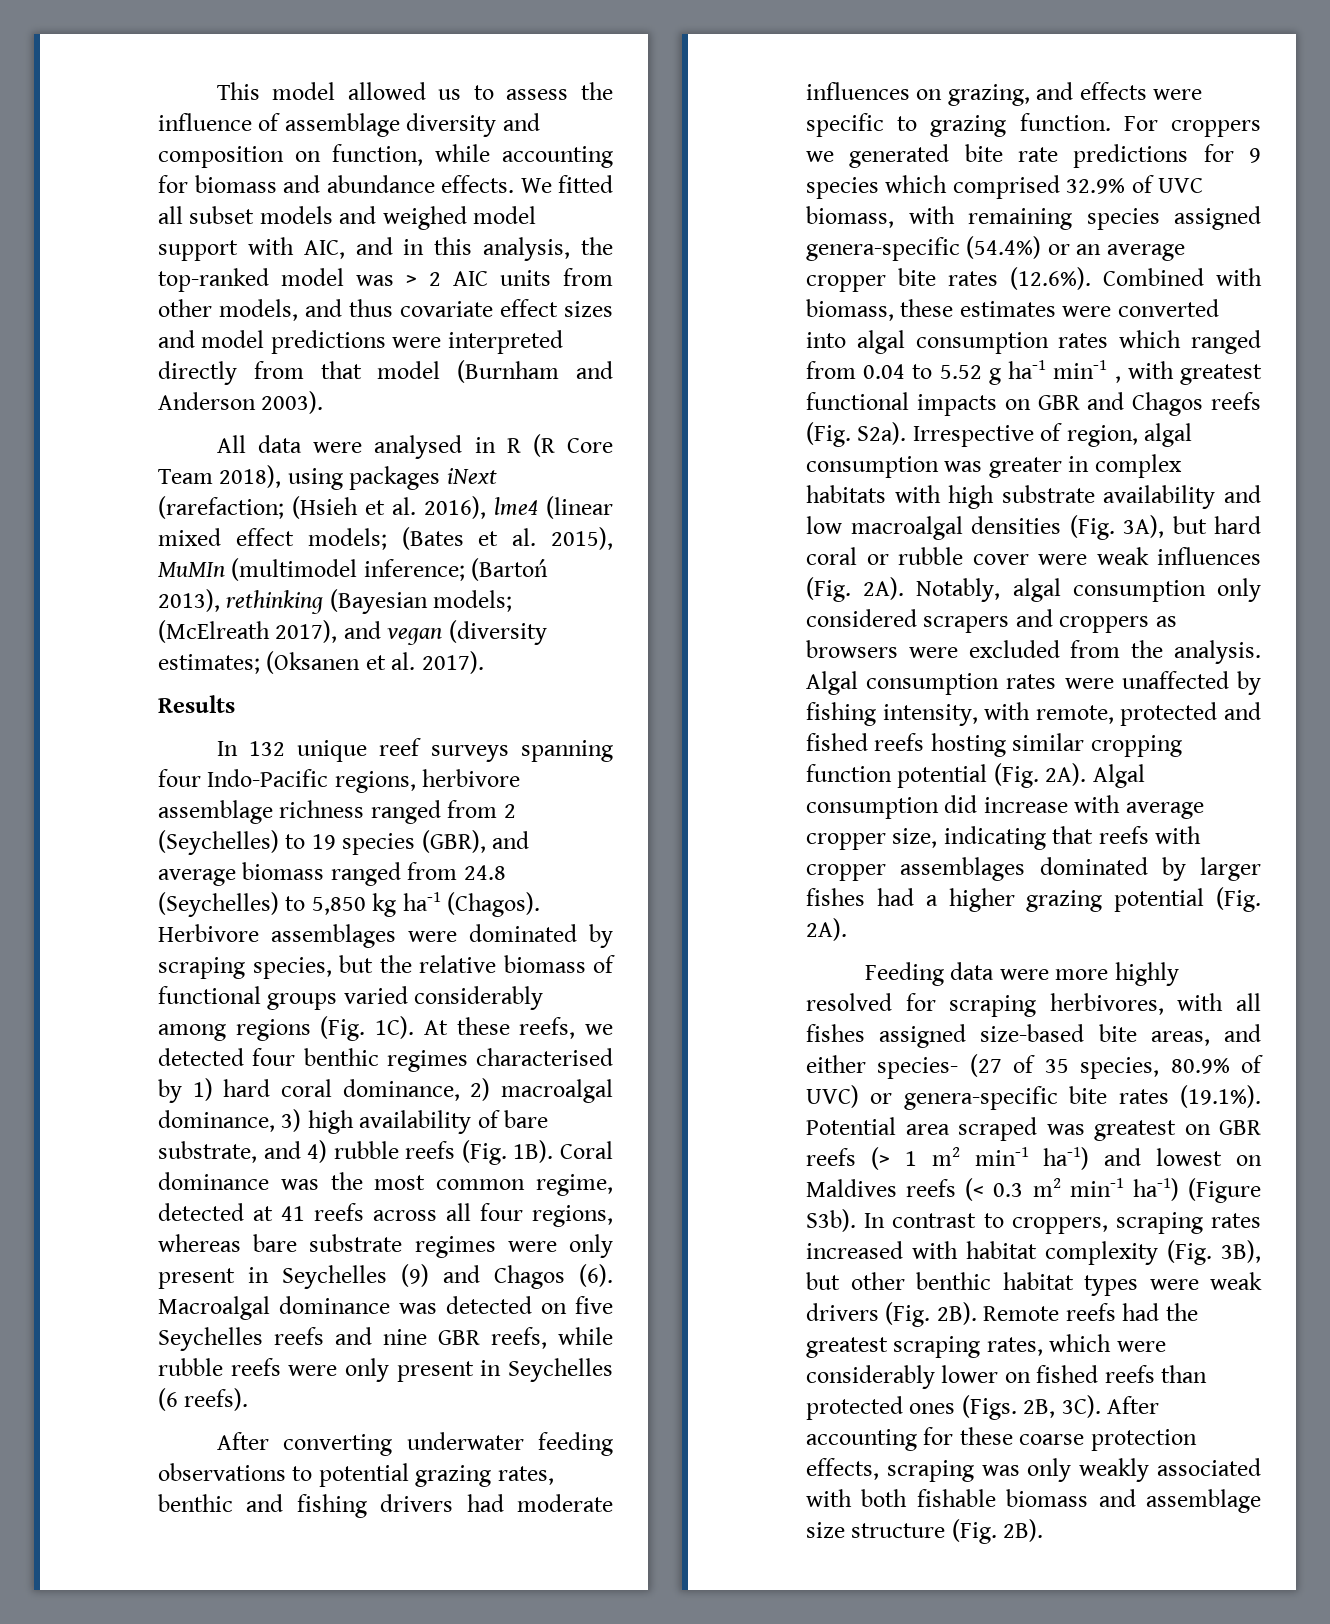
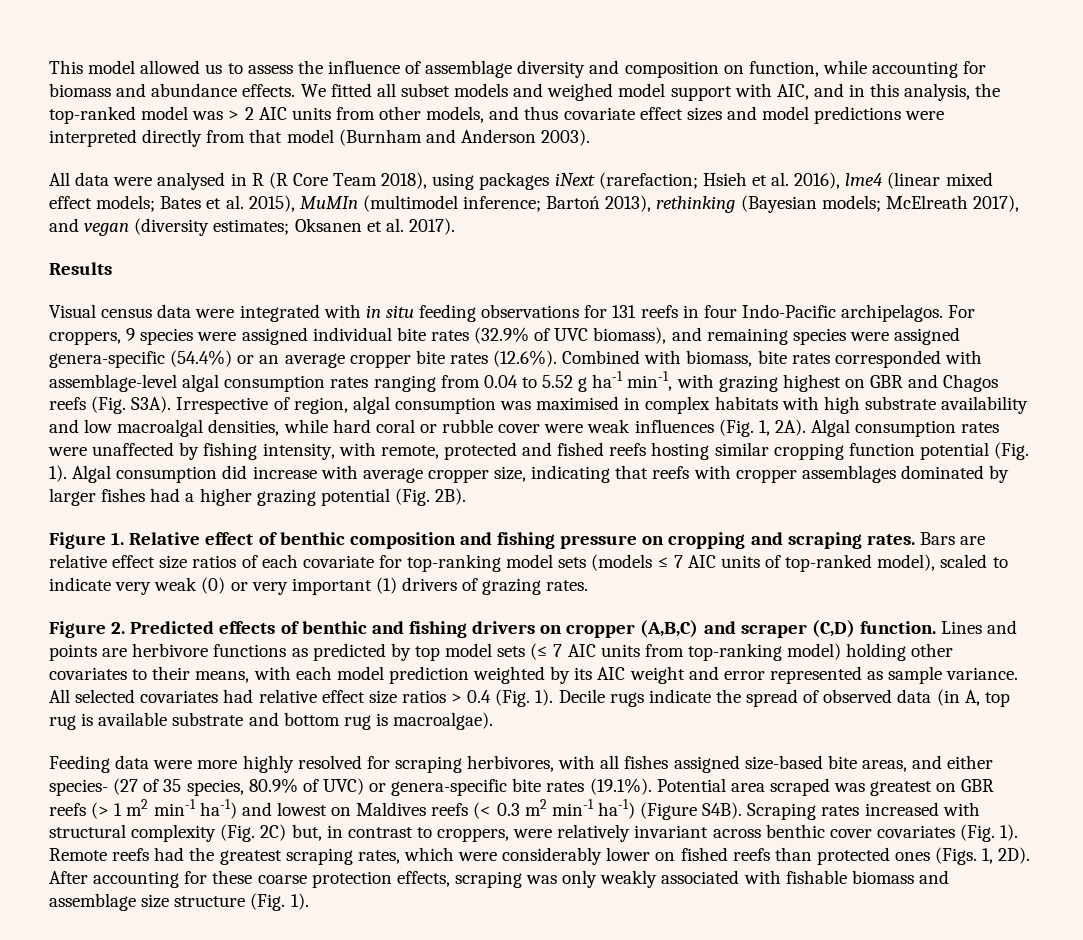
- All data were analysed in R (R Core Team 2018), using packages iNext (rarefaction; (Hsieh et al. 2016), lme4 (linear mixed effect models; (Bates et al. 2015), MuMIn (multimodel inference; (Bartoń 2013), rethinking (Bayesian models; (McElreath 2017), and vegan (diversity estimates; (Oksanen et al. 2017).
+ All data were analysed in R (R Core Team 2018), using packages iNext (rarefaction; Hsieh et al. 2016), lme4 (linear mixed effect models; Bates et al. 2015), MuMIn (multimodel inference; Bartoń 2013), rethinking (Bayesian models; McElreath 2017), and vegan (diversity estimates; Oksanen et al. 2017).
- In 132 unique reef surveys spanning four Indo-Pacific regions, herbivore assemblage richness ranged from 2 (Seychelles) to 19 species (GBR), and average biomass ranged from 24.8 (Seychelles) to 5,850 kg ha-1 (Chagos). Herbivore assemblages were dominated by scraping species, but the relative biomass of functional groups varied considerably among regions (Fig. 1C). At these reefs, we detected four benthic regimes characterised by 1) hard coral dominance, 2) macroalgal dominance, 3) high availability of bare substrate, and 4) rubble reefs (Fig. 1B). Coral dominance was the most common regime, detected at 41 reefs across all four regions, whereas bare substrate regimes were only present in Seychelles (9) and Chagos (6). Macroalgal dominance was detected on five Seychelles reefs and nine GBR reefs, while rubble reefs were only present in Seychelles (6 reefs).
- After converting underwater feeding observations to potential grazing rates, benthic and fishing drivers had moderate influences on grazing, and effects were specific to grazing function. For croppers we generated bite rate predictions for 9 species which comprised 32.9% of UVC biomass, with remaining species assigned genera-specific (54.4%) or an average cropper bite rates (12.6%). Combined with biomass, these estimates were converted into algal consumption rates which ranged from 0.04 to 5.52 g ha-1 min-1 , with greatest functional impacts on GBR and Chagos reefs (Fig. S2a).
+ Visual census data were integrated with in situ feeding observations for 131 reefs in four Indo-Pacific archipelagos. For croppers, 9 species were assigned individual bite rates (32.9% of UVC biomass), and remaining species were assigned genera-specific (54.4%) or an average cropper bite rates (12.6%). Combined with biomass, bite rates corresponded with assemblage-level algal consumption rates ranging from 0.04 to 5.52 g ha-1 min-1, with grazing highest on GBR and Chagos reefs (Fig. S3A).
- Irrespective of region, algal consumption was greater in complex habitats with high substrate availability and low macroalgal densities (Fig. 3A), but hard coral or rubble cover were weak influences (Fig. 2A). Notably, algal consumption only considered scrapers and croppers as browsers were excluded from the analysis.
+ Irrespective of region, algal consumption was maximised in complex habitats with high substrate availability and low macroalgal densities, while hard coral or rubble cover were weak influences (Fig. 1, 2A).
- Algal consumption rates were unaffected by fishing intensity, with remote, protected and fished reefs hosting similar cropping function potential (Fig. 2A).
+ Algal consumption rates were unaffected by fishing intensity, with remote, protected and fished reefs hosting similar cropping function potential (Fig. 1).
- Algal consumption did increase with average cropper size, indicating that reefs with cropper assemblages dominated by larger fishes had a higher grazing potential (Fig. 2A).
+ Algal consumption did increase with average cropper size, indicating that reefs with cropper assemblages dominated by larger fishes had a higher grazing potential (Fig. 2B).
+ Figure 1. Relative effect of benthic composition and fishing pressure on cropping and scraping rates. Bars are relative effect size ratios of each covariate for top-ranking model sets (models ≤ 7 AIC units of top-ranked model), scaled to indicate very weak (0) or very important (1) drivers of grazing rates.
+ Figure 2. Predicted effects of benthic and fishing drivers on cropper (A,B,C) and scraper (C,D) function. Lines and points are herbivore functions as predicted by top model sets (≤ 7 AIC units from top-ranking model) holding other covariates to their means, with each model prediction weighted by its AIC weight and error represented as sample variance. All selected covariates had relative effect size ratios > 0.4 (Fig. 1). Decile rugs indicate the spread of observed data (in A, top rug is available substrate and bottom rug is macroalgae).
- Feeding data were more highly resolved for scraping herbivores, with all fishes assigned size-based bite areas, and either species- (27 of 35 species, 80.9% of UVC) or genera-specific bite rates (19.1%). Potential area scraped was greatest on GBR reefs (> 1 m2 min-1 ha-1) and lowest on Maldives reefs (< 0.3 m2 min-1 ha-1) (Figure S3b). In contrast to croppers, scraping rates increased with habitat complexity (Fig. 3B), but other benthic habitat types were weak drivers (Fig. 2B).
+ Feeding data were more highly resolved for scraping herbivores, with all fishes assigned size-based bite areas, and either species- (27 of 35 species, 80.9% of UVC) or genera-specific bite rates (19.1%). Potential area scraped was greatest on GBR reefs (> 1 m2 min-1 ha-1) and lowest on Maldives reefs (< 0.3 m2 min-1 ha-1) (Figure S4B). Scraping rates increased with structural complexity (Fig. 2C) but, in contrast to croppers, were relatively invariant across benthic cover covariates (Fig. 1).
- Remote reefs had the greatest scraping rates, which were considerably lower on fished reefs than protected ones (Figs. 2B, 3C).
+ Remote reefs had the greatest scraping rates, which were considerably lower on fished reefs than protected ones (Figs. 1, 2D).
- After accounting for these coarse protection effects, scraping was only weakly associated with both fishable biomass and assemblage size structure (Fig. 2B).
+ After accounting for these coarse protection effects, scraping was only weakly associated with fishable biomass and assemblage size structure (Fig. 1).

